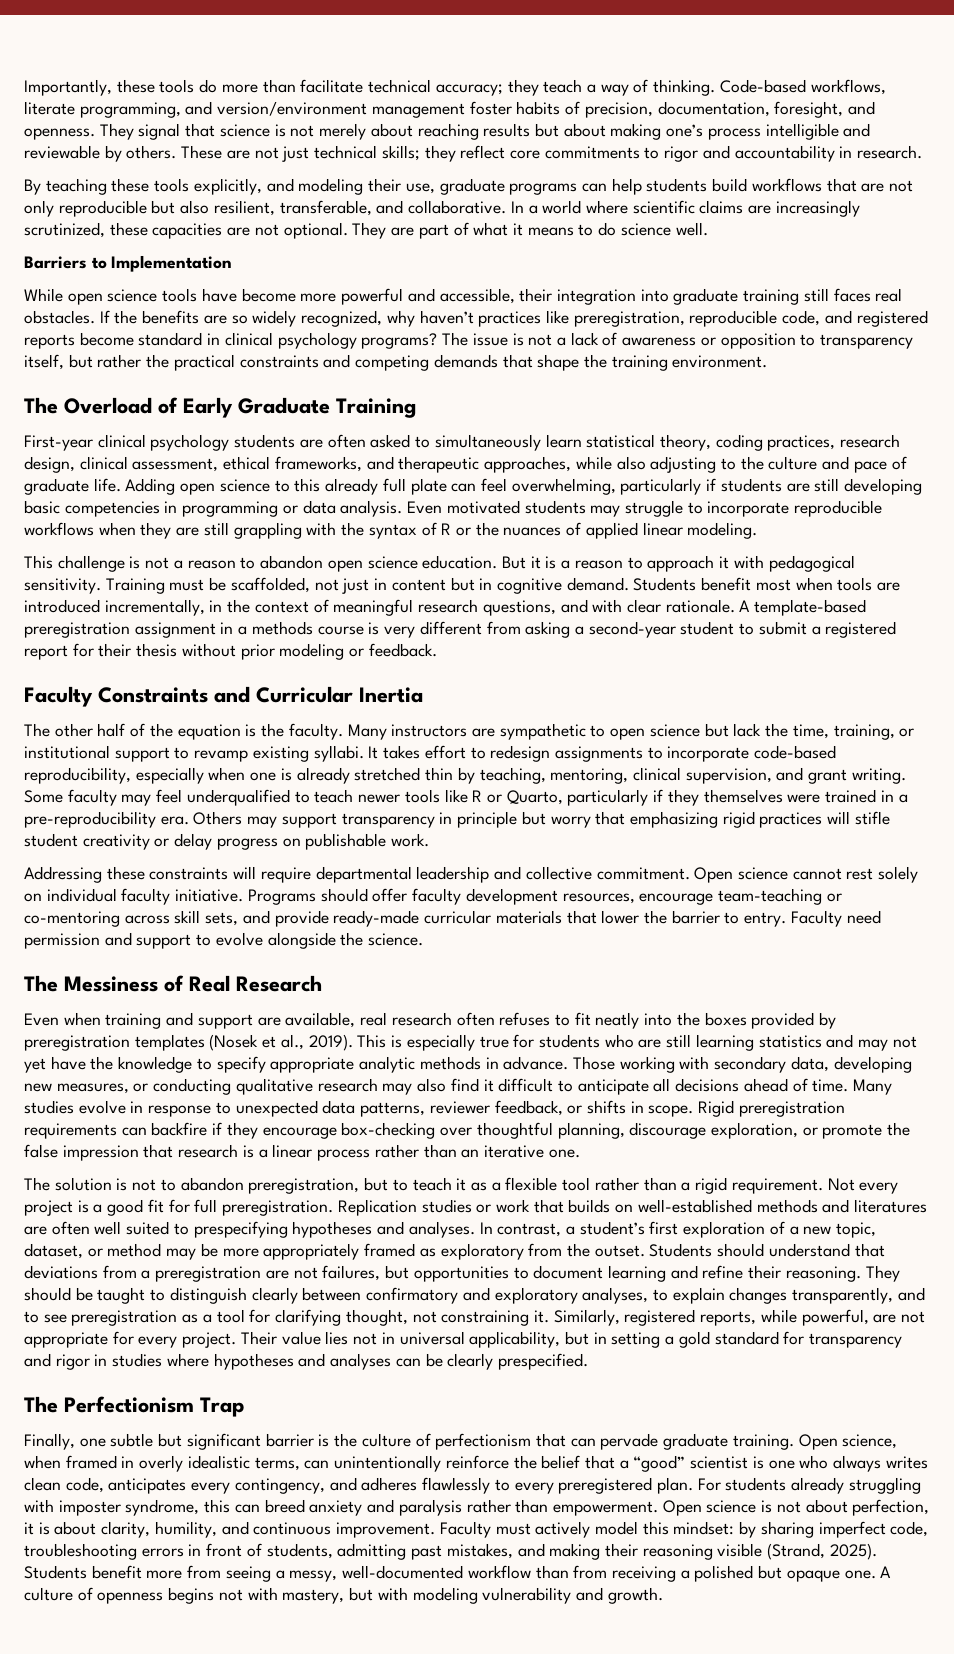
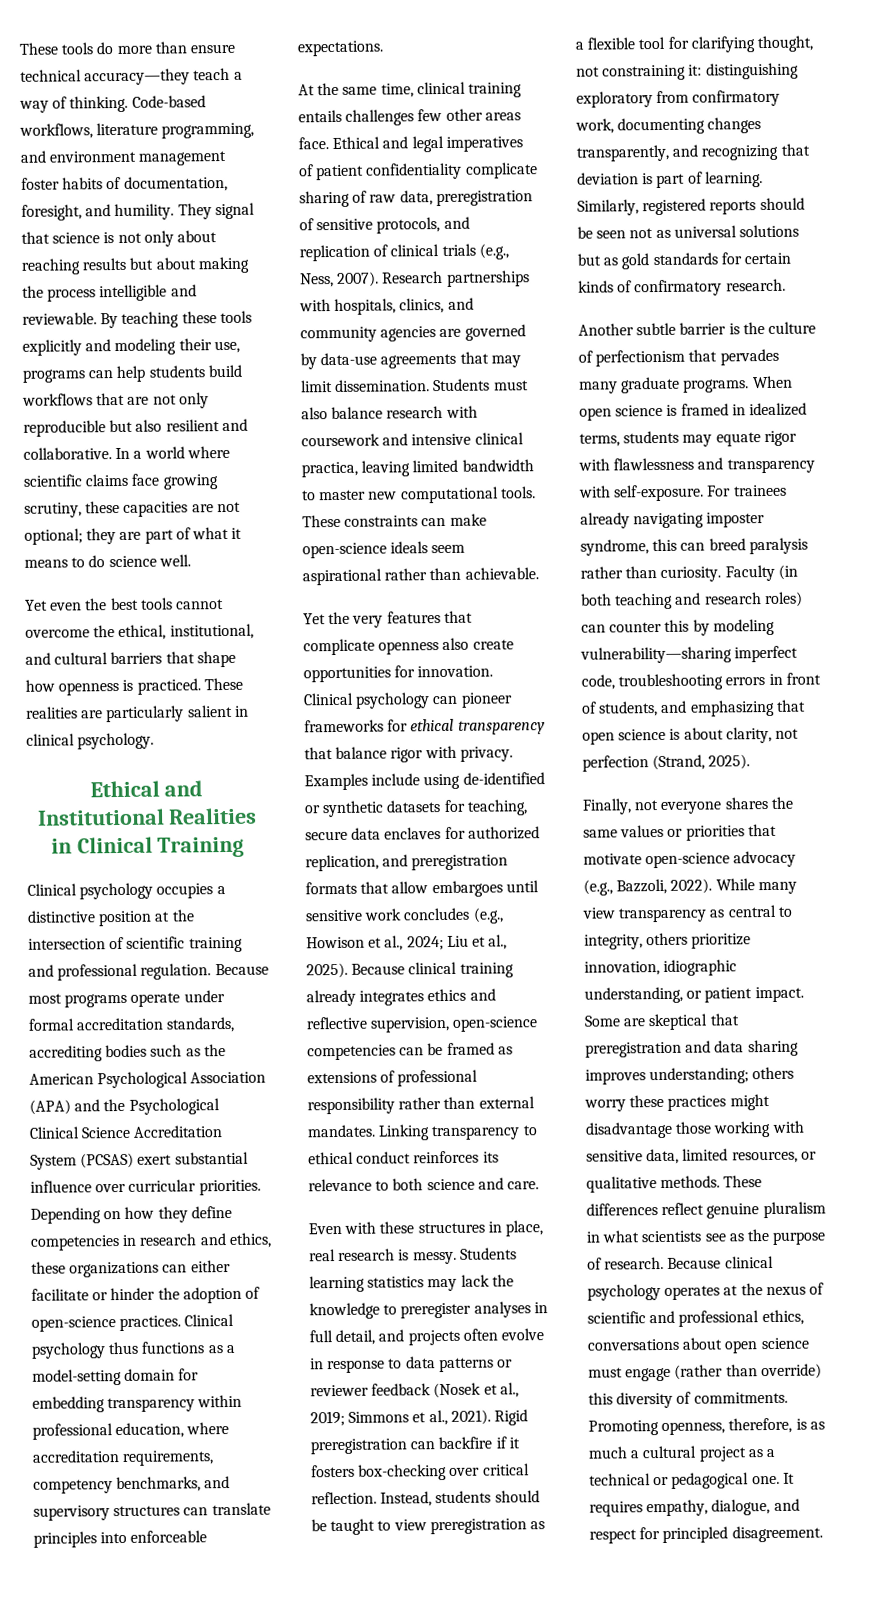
- Importantly, these tools do more than facilitate technical accuracy; they teach a way of thinking.
+ These tools do more than ensure technical accuracy—they teach a way of thinking.
- Code-based workflows, literate programming, and version/environment management foster habits of precision, documentation, foresight, and openness.
+ Code-based workflows, literature programming, and environment management foster habits of documentation, foresight, and humility.
- They signal that science is not merely about reaching results but about making one’s process intelligible and reviewable by others. These are not just technical skills; they reflect core commitments to rigor and accountability in research.
- By teaching these tools explicitly, and modeling their use, graduate programs can help students build workflows that are not only reproducible but also resilient, transferable, and collaborative.
+ They signal that science is not only about reaching results but about making the process intelligible and reviewable. By teaching these tools explicitly and modeling their use, programs can help students build workflows that are not only reproducible but also resilient and collaborative.
- In a world where scientific claims are increasingly scrutinized, these capacities are not optional. They are part of what it means to do science well.
+ In a world where scientific claims face growing scrutiny, these capacities are not optional; they are part of what it means to do science well.
- Barriers to Implementation
- While open science tools have become more powerful and accessible, their integration into graduate training still faces real obstacles. If the benefits are so widely recognized, why haven’t practices like preregistration, reproducible code, and registered reports become standard in clinical psychology programs? The issue is not a lack of awareness or opposition to transparency itself, but rather the practical constraints and competing demands that shape the training environment.
- The Overload of Early Graduate Training
- First-year clinical psychology students are often asked to simultaneously learn statistical theory, coding practices, research design, clinical assessment, ethical frameworks, and therapeutic approaches, while also adjusting to the culture and pace of graduate life. Adding open science to this already full plate can feel overwhelming, particularly if students are still developing basic competencies in programming or data analysis. Even motivated students may struggle to incorporate reproducible workflows when they are still grappling with the syntax of R or the nuances of applied linear modeling.
- This challenge is not a reason to abandon open science education. But it is a reason to approach it with pedagogical sensitivity. Training must be scaffolded, not just in content but in cognitive demand. Students benefit most when tools are introduced incrementally, in the context of meaningful research questions, and with clear rationale. A template-based preregistration assignment in a methods course is very different from asking a second-year student to submit a registered report for their thesis without prior modeling or feedback.
- Faculty Constraints and Curricular Inertia
- The other half of the equation is the faculty. Many instructors are sympathetic to open science but lack the time, training, or institutional support to revamp existing syllabi. It takes effort to redesign assignments to incorporate code-based reproducibility, especially when one is already stretched thin by teaching, mentoring, clinical supervision, and grant writing. Some faculty may feel underqualified to teach newer tools like R or Quarto, particularly if they themselves were trained in a pre-reproducibility era. Others may support transparency in principle but worry that emphasizing rigid practices will stifle student creativity or delay progress on publishable work.
- Addressing these constraints will require departmental leadership and collective commitment. Open science cannot rest solely on individual faculty initiative. Programs should offer faculty development resources, encourage team-teaching or co-mentoring across skill sets, and provide ready-made curricular materials that lower the barrier to entry. Faculty need permission and support to evolve alongside the science.
- The Messiness of Real Research
- Even when training and support are available, real research often refuses to fit neatly into the boxes provided by preregistration templates (Nosek et al., 2019). This is especially true for students who are still learning statistics and may not yet have the knowledge to specify appropriate analytic methods in advance. Those working with secondary data, developing new measures, or conducting qualitative research may also find it difficult to anticipate all decisions ahead of time. Many studies evolve in response to unexpected data patterns, reviewer feedback, or shifts in scope.
+ Yet even the best tools cannot overcome the ethical, institutional, and cultural barriers that shape how openness is practiced. These realities are particularly salient in clinical psychology.
+ Ethical and Institutional Realities in Clinical Training
+ Clinical psychology occupies a distinctive position at the intersection of scientific training and professional regulation. Because most programs operate under formal accreditation standards, accrediting bodies such as the American Psychological Association (APA) and the Psychological Clinical Science Accreditation System (PCSAS) exert substantial influence over curricular priorities. Depending on how they define competencies in research and ethics, these organizations can either facilitate or hinder the adoption of open-science practices. Clinical psychology thus functions as a model-setting domain for embedding transparency within professional education, where accreditation requirements, competency benchmarks, and supervisory structures can translate principles into enforceable expectations.
+ At the same time, clinical training entails challenges few other areas face. Ethical and legal imperatives of patient confidentiality complicate sharing of raw data, preregistration of sensitive protocols, and replication of clinical trials (e.g., Ness, 2007). Research partnerships with hospitals, clinics, and community agencies are governed by data-use agreements that may limit dissemination. Students must also balance research with coursework and intensive clinical practica, leaving limited bandwidth to master new computational tools. These constraints can make open-science ideals seem aspirational rather than achievable.
+ Yet the very features that complicate openness also create opportunities for innovation. Clinical psychology can pioneer frameworks for ethical transparency that balance rigor with privacy. Examples include using de-identified or synthetic datasets for teaching, secure data enclaves for authorized replication, and preregistration formats that allow embargoes until sensitive work concludes (e.g., Howison et al., 2024; Liu et al., 2025). Because clinical training already integrates ethics and reflective supervision, open-science competencies can be framed as extensions of professional responsibility rather than external mandates. Linking transparency to ethical conduct reinforces its relevance to both science and care.
+ Even with these structures in place, real research is messy. Students learning statistics may lack the knowledge to preregister analyses in full detail, and projects often evolve in response to data patterns or reviewer feedback (Nosek et al., 2019; Simmons et al., 2021).
- Rigid preregistration requirements can backfire if they encourage box-checking over thoughtful planning, discourage exploration, or promote the false impression that research is a linear process rather than an iterative one.
- The solution is not to abandon preregistration, but to teach it as a flexible tool rather than a rigid requirement. Not every project is a good fit for full preregistration. Replication studies or work that builds on well-established methods and literatures are often well suited to prespecifying hypotheses and analyses. In contrast, a student’s first exploration of a new topic, dataset, or method may be more appropriately framed as exploratory from the outset. Students should understand that deviations from a preregistration are not failures, but opportunities to document learning and refine their reasoning. They should be taught to distinguish clearly between confirmatory and exploratory analyses, to explain changes transparently, and to see preregistration as a tool for clarifying thought, not constraining it. Similarly, registered reports, while powerful, are not appropriate for every project. Their value lies not in universal applicability, but in setting a gold standard for transparency and rigor in studies where hypotheses and analyses can be clearly prespecified.
- The Perfectionism Trap
- Finally, one subtle but significant barrier is the culture of perfectionism that can pervade graduate training. Open science, when framed in overly idealistic terms, can unintentionally reinforce the belief that a “good” scientist is one who always writes clean code, anticipates every contingency, and adheres flawlessly to every preregistered plan. For students already struggling with imposter syndrome, this can breed anxiety and paralysis rather than empowerment. Open science is not about perfection, it is about clarity, humility, and continuous improvement. Faculty must actively model this mindset: by sharing imperfect code, troubleshooting errors in front of students, admitting past mistakes, and making their reasoning visible (Strand, 2025). Students benefit more from seeing a messy, well-documented workflow than from receiving a polished but opaque one. A culture of openness begins not with mastery, but with modeling vulnerability and growth.
+ Rigid preregistration can backfire if it fosters box-checking over critical reflection. Instead, students should be taught to view preregistration as a flexible tool for clarifying thought, not constraining it: distinguishing exploratory from confirmatory work, documenting changes transparently, and recognizing that deviation is part of learning. Similarly, registered reports should be seen not as universal solutions but as gold standards for certain kinds of confirmatory research.
+ Another subtle barrier is the culture of perfectionism that pervades many graduate programs. When open science is framed in idealized terms, students may equate rigor with flawlessness and transparency with self-exposure. For trainees already navigating imposter syndrome, this can breed paralysis rather than curiosity. Faculty (in both teaching and research roles) can counter this by modeling vulnerability—sharing imperfect code, troubleshooting errors in front of students, and emphasizing that open science is about clarity, not perfection (Strand, 2025).
+ Finally, not everyone shares the same values or priorities that motivate open-science advocacy (e.g., Bazzoli, 2022). While many view transparency as central to integrity, others prioritize innovation, idiographic understanding, or patient impact. Some are skeptical that preregistration and data sharing improves understanding; others worry these practices might disadvantage those working with sensitive data, limited resources, or qualitative methods. These differences reflect genuine pluralism in what scientists see as the purpose of research. Because clinical psychology operates at the nexus of scientific and professional ethics, conversations about open science must engage (rather than override) this diversity of commitments. Promoting openness, therefore, is as much a cultural project as a technical or pedagogical one. It requires empathy, dialogue, and respect for principled disagreement.

